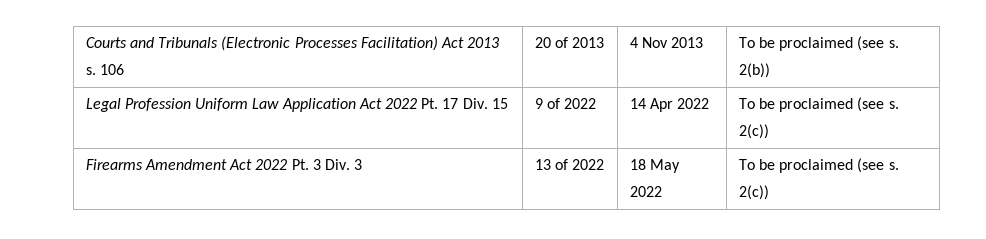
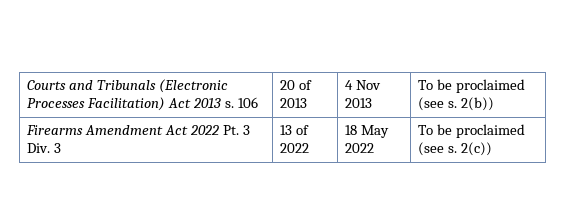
- Legal Profession Uniform Law Application Act 2022 Pt. 17 Div. 15 | 9 of 2022 | 14 Apr 2022 | To be proclaimed (see s. 2(c))

